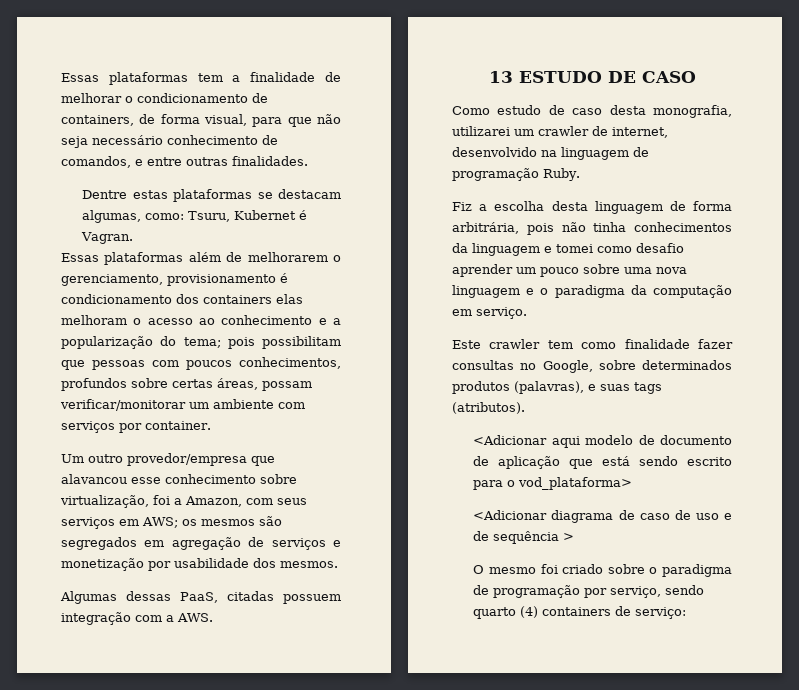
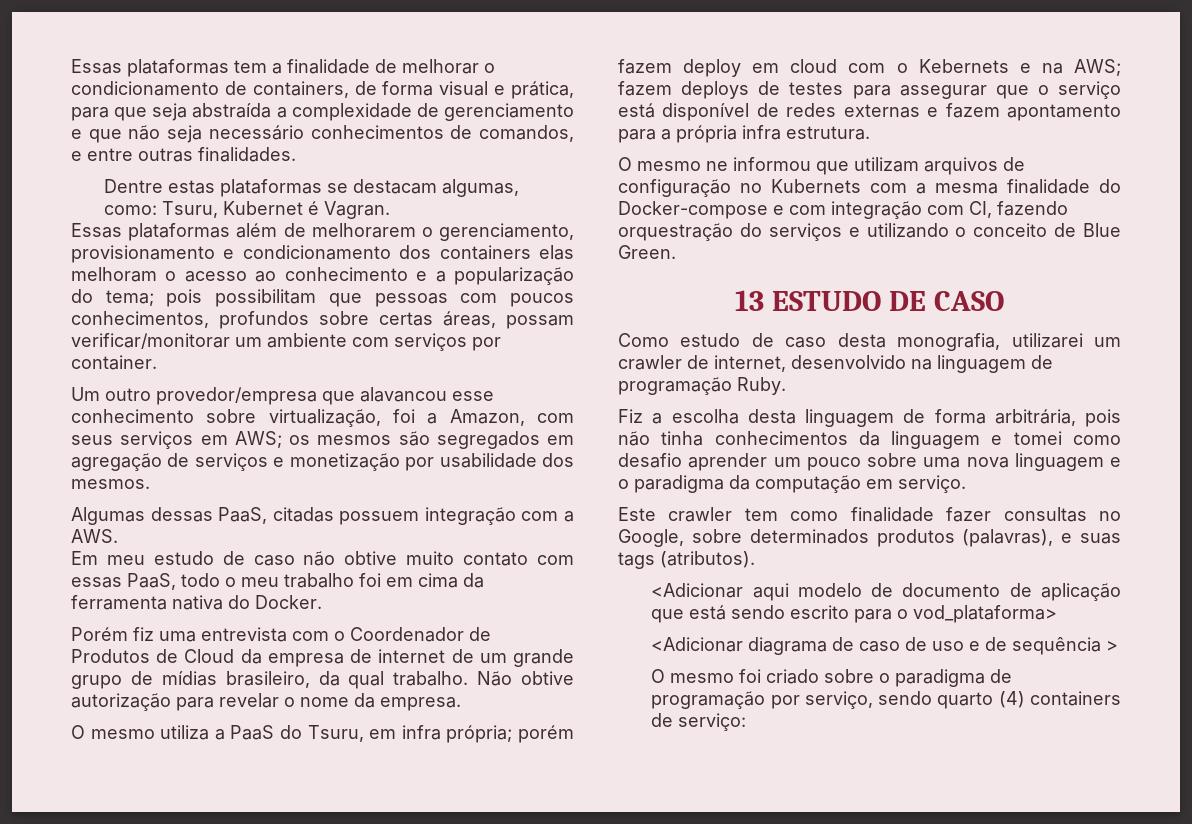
- Essas plataformas tem a finalidade de melhorar o condicionamento de containers, de forma visual, para que não seja necessário conhecimento de comandos, e entre outras finalidades.
+ Essas plataformas tem a finalidade de melhorar o condicionamento de containers, de forma visual e prática, para que seja abstraída a complexidade de gerenciamento e que não seja necessário conhecimentos de comandos, e entre outras finalidades.
- Essas plataformas além de melhorarem o gerenciamento, provisionamento é condicionamento dos containers elas melhoram o acesso ao conhecimento e a popularização do tema; pois possibilitam que pessoas com poucos conhecimentos, profundos sobre certas áreas, possam verificar/monitorar um ambiente com serviços por container.
+ Essas plataformas além de melhorarem o gerenciamento, provisionamento e condicionamento dos containers elas melhoram o acesso ao conhecimento e a popularização do tema; pois possibilitam que pessoas com poucos conhecimentos, profundos sobre certas áreas, possam verificar/monitorar um ambiente com serviços por container.
+ Em meu estudo de caso não obtive muito contato com essas PaaS, todo o meu trabalho foi em cima da ferramenta nativa do Docker.
+ Porém fiz uma entrevista com o Coordenador de Produtos de Cloud da empresa de internet de um grande grupo de mídias brasileiro, da qual trabalho. Não obtive autorização para revelar o nome da empresa.
+ O mesmo utiliza a PaaS do Tsuru, em infra própria; porém fazem deploy em cloud com o Kebernets e na AWS; fazem deploys de testes para assegurar que o serviço está disponível de redes externas e fazem apontamento para a própria infra estrutura.
+ O mesmo ne informou que utilizam arquivos de configuração no Kubernets com a mesma finalidade do Docker-compose e com integração com CI, fazendo orquestração do serviços e utilizando o conceito de Blue Green.

